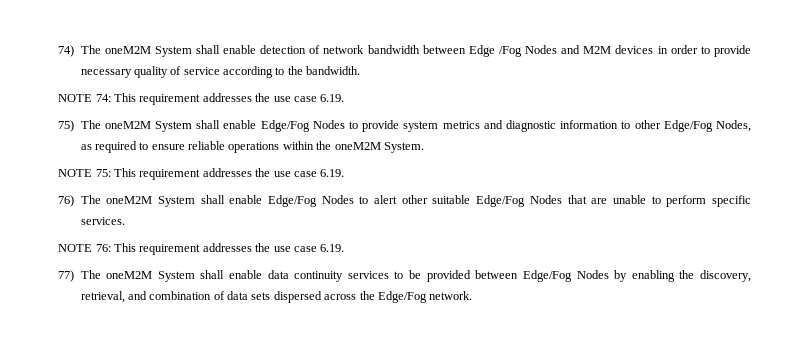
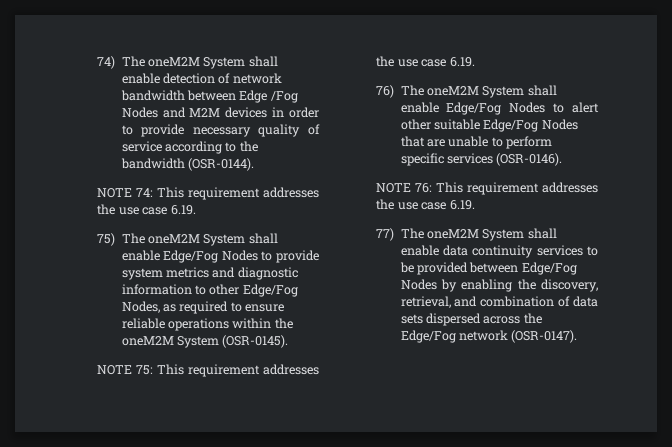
- 74) The oneM2M System shall enable detection of network bandwidth between Edge /Fog Nodes and M2M devices in order to provide necessary quality of service according to the bandwidth.
+ 74) The oneM2M System shall enable detection of network bandwidth between Edge /Fog Nodes and M2M devices in order to provide necessary quality of service according to the bandwidth (OSR-0144).
- 75) The oneM2M System shall enable Edge/Fog Nodes to provide system metrics and diagnostic information to other Edge/Fog Nodes, as required to ensure reliable operations within the oneM2M System.
+ 75) The oneM2M System shall enable Edge/Fog Nodes to provide system metrics and diagnostic information to other Edge/Fog Nodes, as required to ensure reliable operations within the oneM2M System (OSR-0145).
- 76) The oneM2M System shall enable Edge/Fog Nodes to alert other suitable Edge/Fog Nodes that are unable to perform specific services.
+ 76) The oneM2M System shall enable Edge/Fog Nodes to alert other suitable Edge/Fog Nodes that are unable to perform specific services (OSR-0146).
- 77) The oneM2M System shall enable data continuity services to be provided between Edge/Fog Nodes by enabling the discovery, retrieval, and combination of data sets dispersed across the Edge/Fog network.
+ 77) The oneM2M System shall enable data continuity services to be provided between Edge/Fog Nodes by enabling the discovery, retrieval, and combination of data sets dispersed across the Edge/Fog network (OSR-0147).

